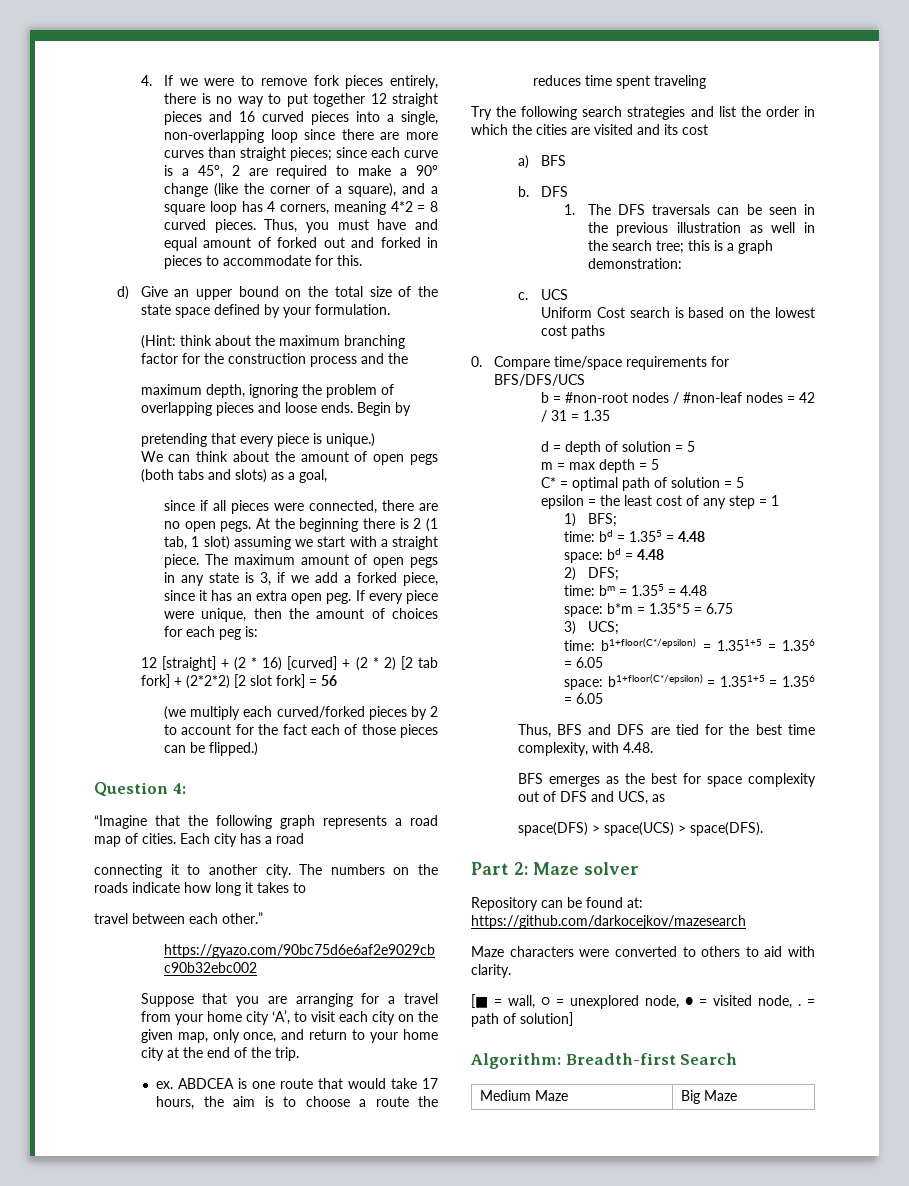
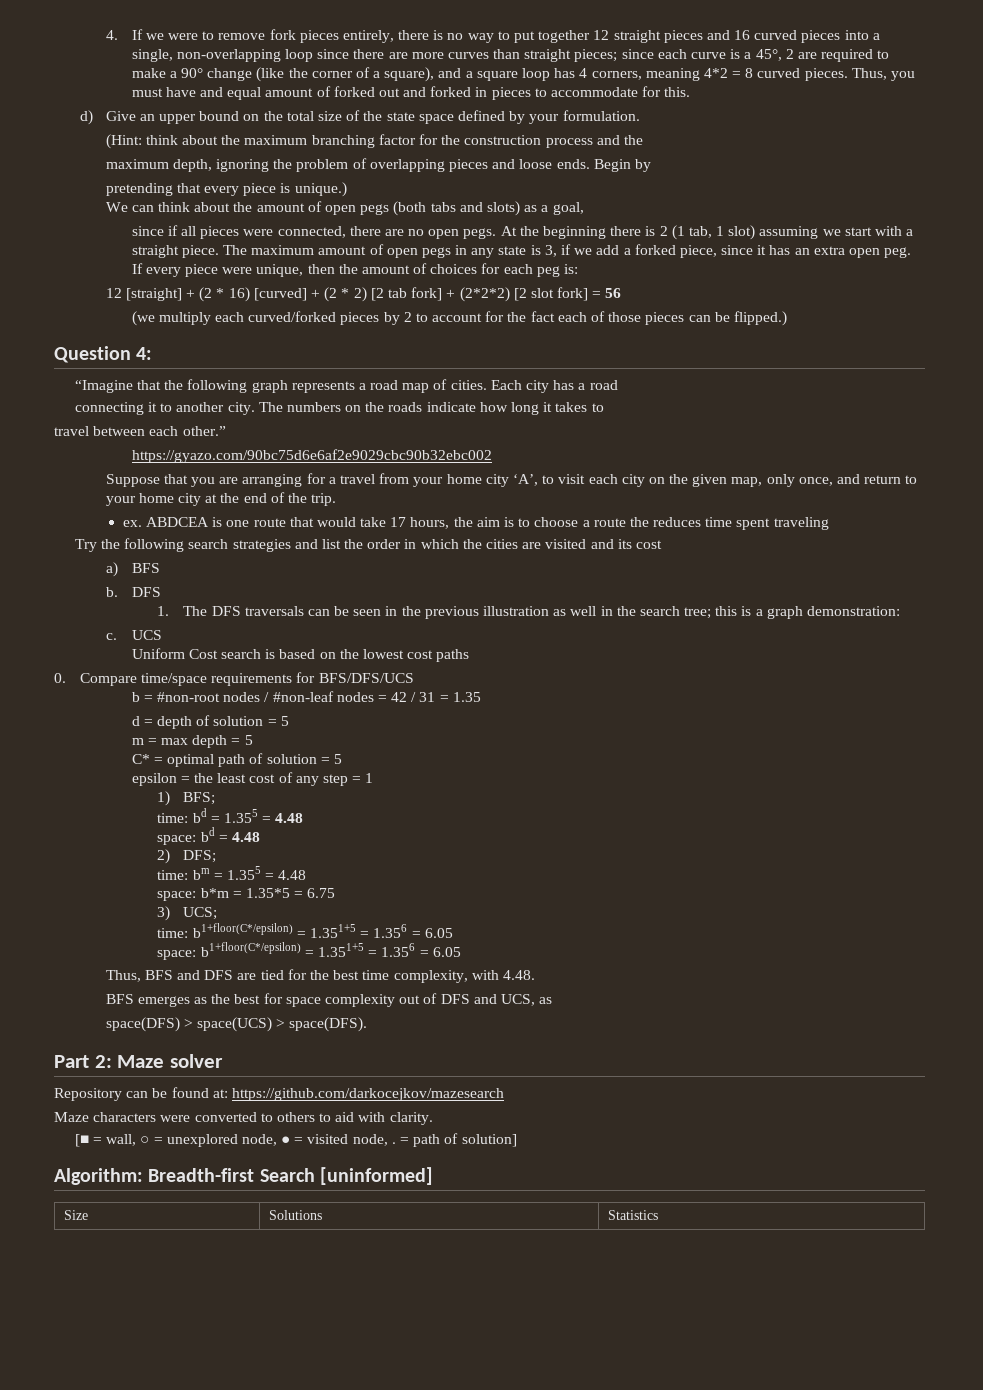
- Algorithm: Breadth-first Search
- Medium Maze | Big Maze
+ Algorithm: Breadth-first Search [uninformed]
+ Size | Solutions | Statistics

